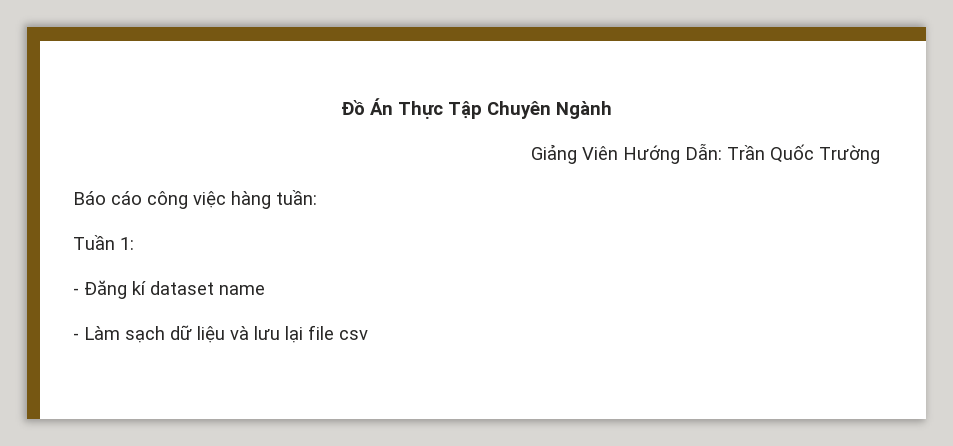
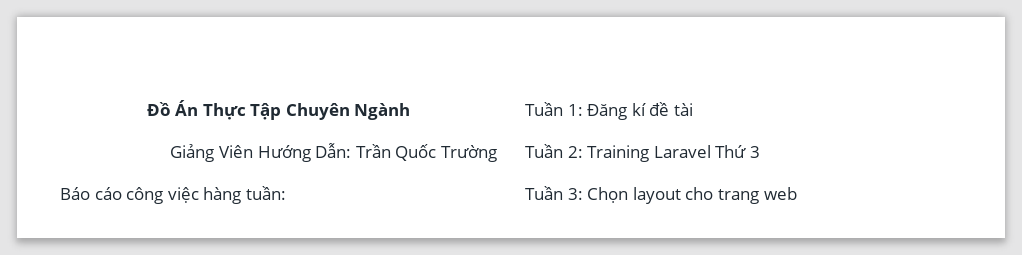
- Tuần 1:
- - Đăng kí dataset name
- - Làm sạch dữ liệu và lưu lại file csv
+ Tuần 1: Đăng kí đề tài
+ Tuần 2: Training Laravel Thứ 3
+ Tuần 3: Chọn layout cho trang web

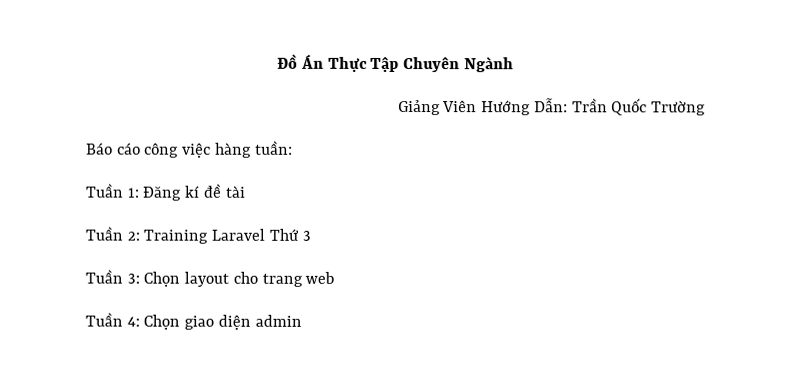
+ Tuần 4: Chọn giao diện admin

